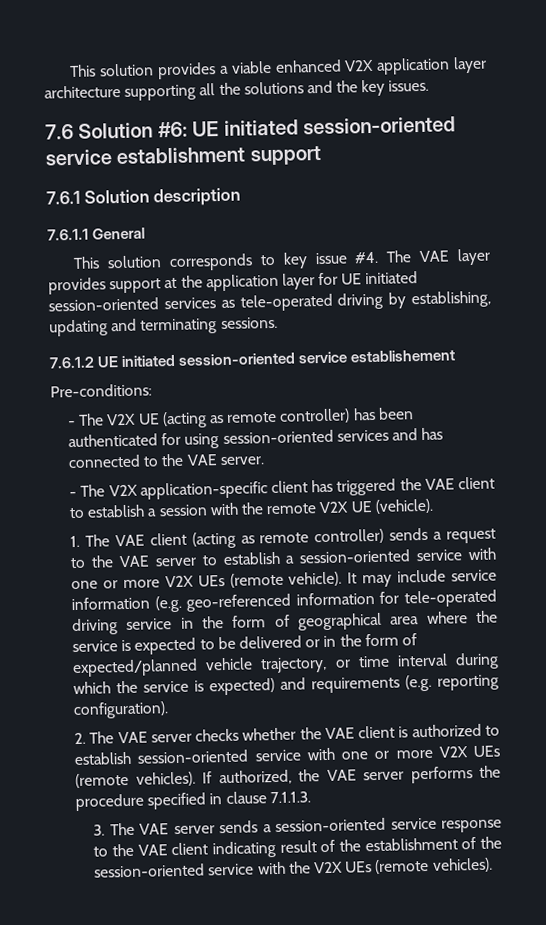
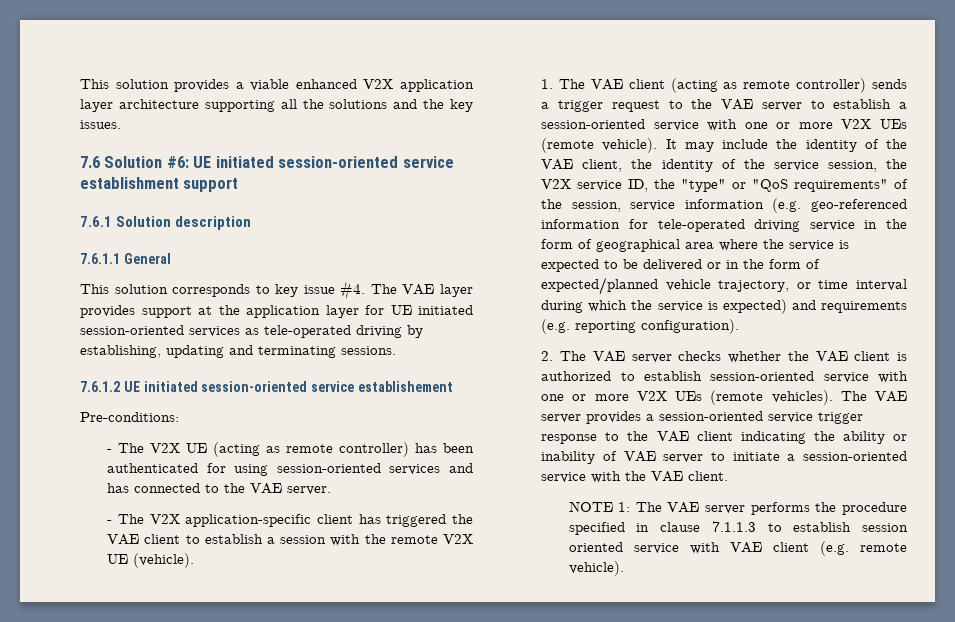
- 1. The VAE client (acting as remote controller) sends a request to the VAE server to establish a session-oriented service with one or more V2X UEs (remote vehicle).
+ 1. The VAE client (acting as remote controller) sends a trigger request to the VAE server to establish a session-oriented service with one or more V2X UEs (remote vehicle).
- It may include service information (e.g. geo-referenced information for tele-operated driving service in the form of geographical area where the service is expected to be delivered or in the form of expected/planned vehicle trajectory, or time interval during which the service is expected) and requirements (e.g. reporting configuration).
+ It may include the identity of the VAE client, the identity of the service session, the V2X service ID, the "type" or "QoS requirements" of the session, service information (e.g. geo-referenced information for tele-operated driving service in the form of geographical area where the service is expected to be delivered or in the form of expected/planned vehicle trajectory, or time interval during which the service is expected) and requirements (e.g. reporting configuration).
- If authorized, the VAE server performs the procedure specified in clause 7.1.1.3.
- 3. The VAE server sends a session-oriented service response to the VAE client indicating result of the establishment of the session-oriented service with the V2X UEs (remote vehicles).
+ The VAE server provides a session-oriented service trigger response to the VAE client indicating the ability or inability of VAE server to initiate a session-oriented service with the VAE client.
+ NOTE 1: The VAE server performs the procedure specified in clause 7.1.1.3 to establish session oriented service with VAE client (e.g. remote vehicle).

